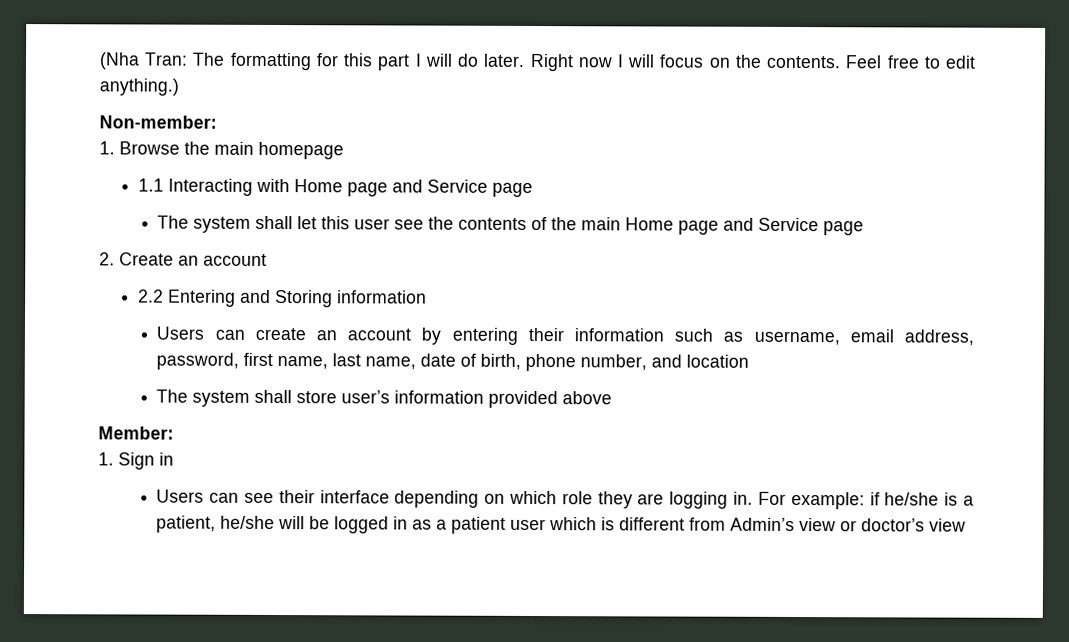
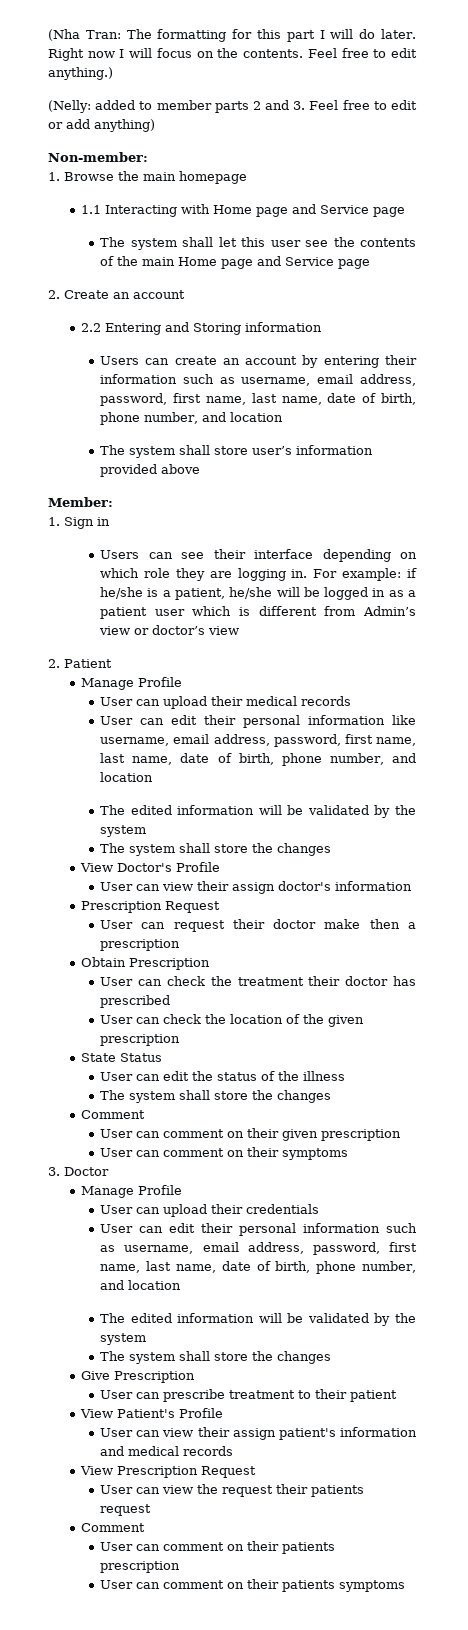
+ (Nelly: added to member parts 2 and 3. Feel free to edit or add anything)
+ 2. Patient
+ Manage Profile
+ User can upload their medical records
+ User can edit their personal information like username, email address, password, first name, last name, date of birth, phone number, and location
+ The edited information will be validated by the system
+ The system shall store the changes
+ View Doctor's Profile
+ User can view their assign doctor's information
+ Prescription Request
+ User can request their doctor make then a prescription
+ Obtain Prescription
+ User can check the treatment their doctor has prescribed
+ User can check the location of the given prescription
+ State Status
+ User can edit the status of the illness
+ The system shall store the changes
+ Comment
+ User can comment on their given prescription
+ User can comment on their symptoms
+ 3. Doctor
+ Manage Profile
+ User can upload their credentials
+ User can edit their personal information such as username, email address, password, first name, last name, date of birth, phone number, and location
+ The edited information will be validated by the system
+ The system shall store the changes
+ Give Prescription
+ User can prescribe treatment to their patient
+ View Patient's Profile
+ User can view their assign patient's information and medical records
+ View Prescription Request
+ User can view the request their patients request
+ Comment
+ User can comment on their patients prescription
+ User can comment on their patients symptoms

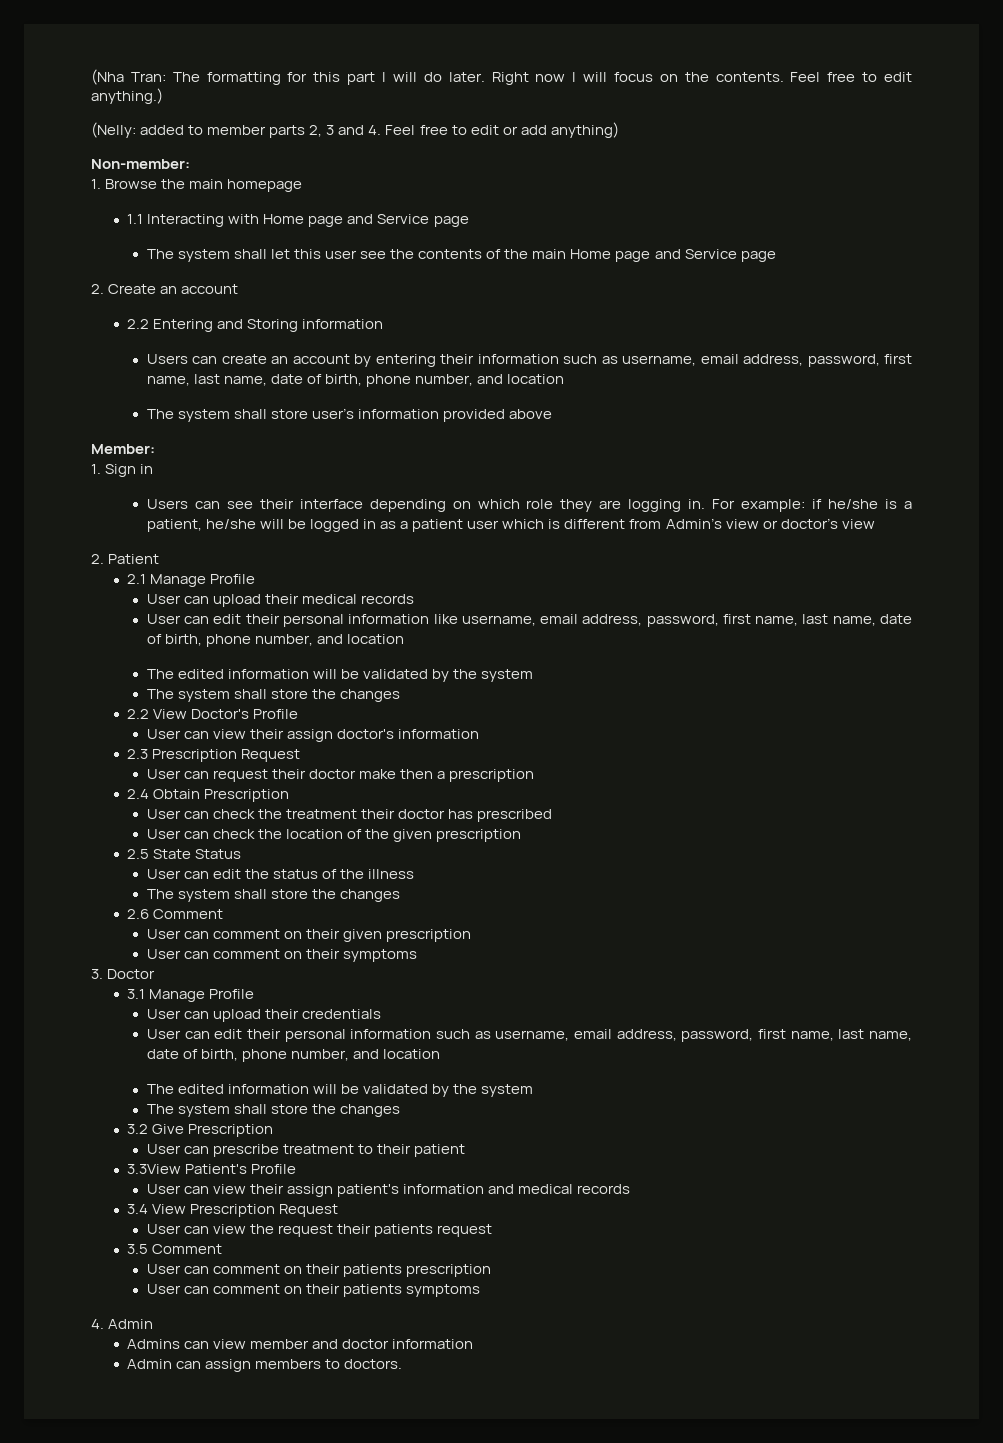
- (Nelly: added to member parts 2 and 3. Feel free to edit or add anything)
+ (Nelly: added to member parts 2, 3 and 4. Feel free to edit or add anything)
  2. Patient
- Manage Profile
+ 2.1 Manage Profile
- View Doctor's Profile
+ 2.2 View Doctor's Profile
  User can view their assign doctor's information
- Prescription Request
+ 2.3 Prescription Request
- Obtain Prescription
+ 2.4 Obtain Prescription
- State Status
+ 2.5 State Status
  User can edit the status of the illness
  The system shall store the changes
- Comment
+ 2.6 Comment
  3. Doctor
- Manage Profile
+ 3.1 Manage Profile
- Give Prescription
+ 3.2 Give Prescription
- View Patient's Profile
+ 3.3View Patient's Profile
- View Prescription Request
+ 3.4 View Prescription Request
  User can view the request their patients request
- Comment
+ 3.5 Comment
+ 4. Admin
+ Admins can view member and doctor information
+ Admin can assign members to doctors.

